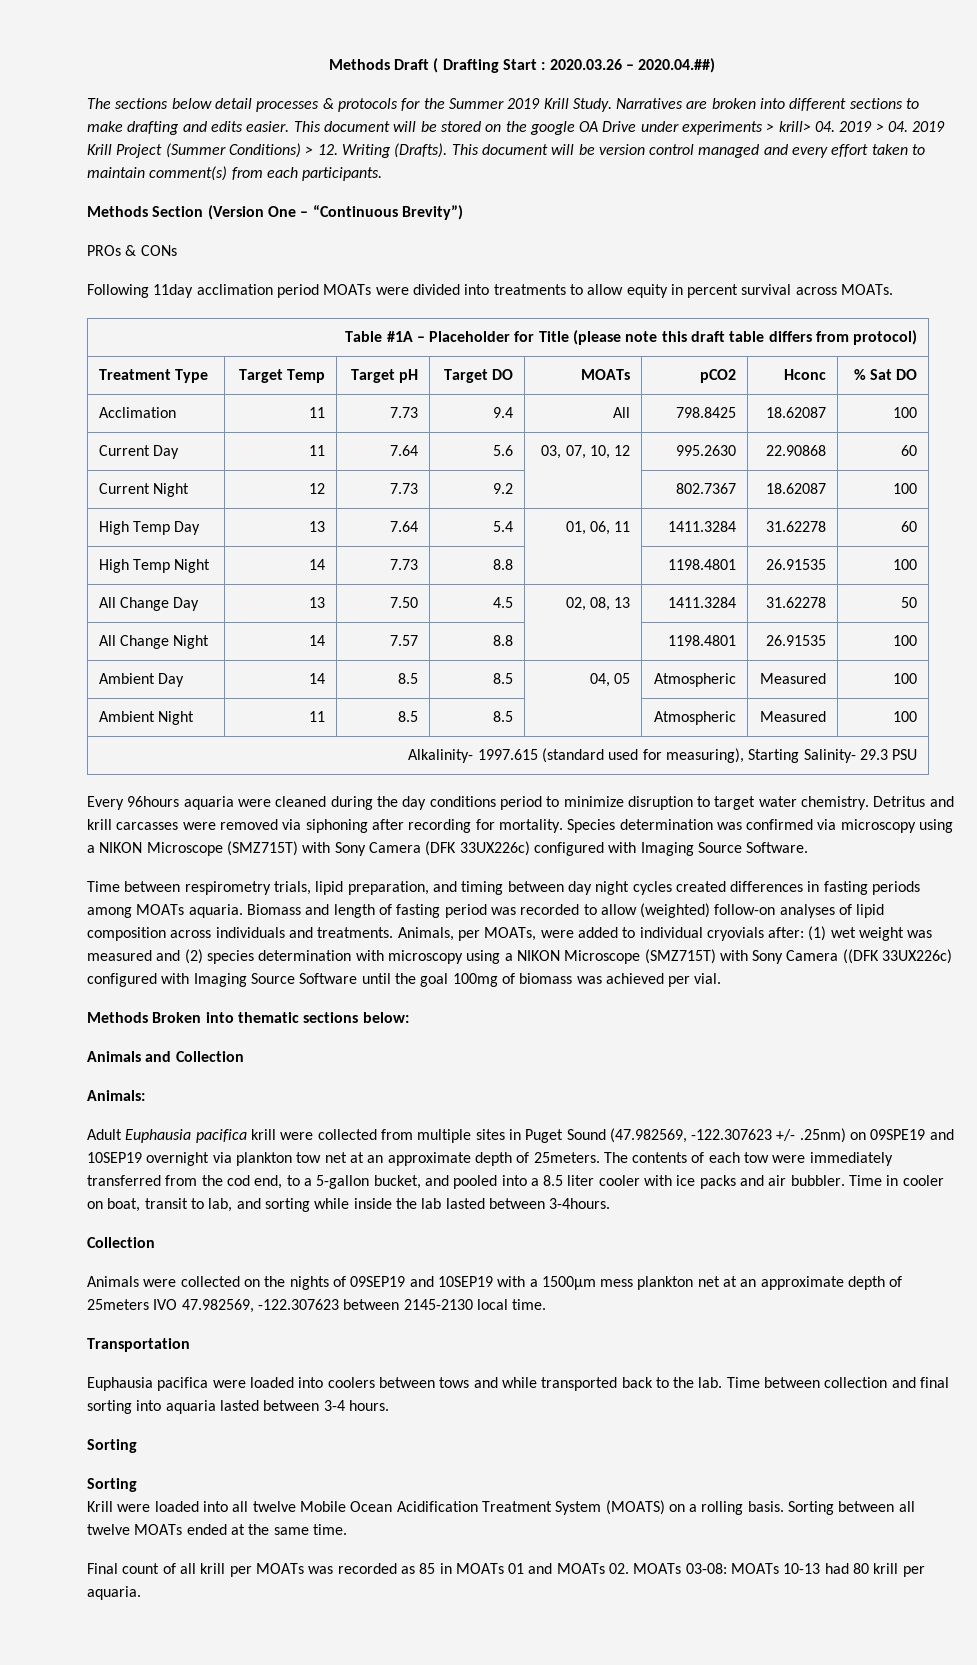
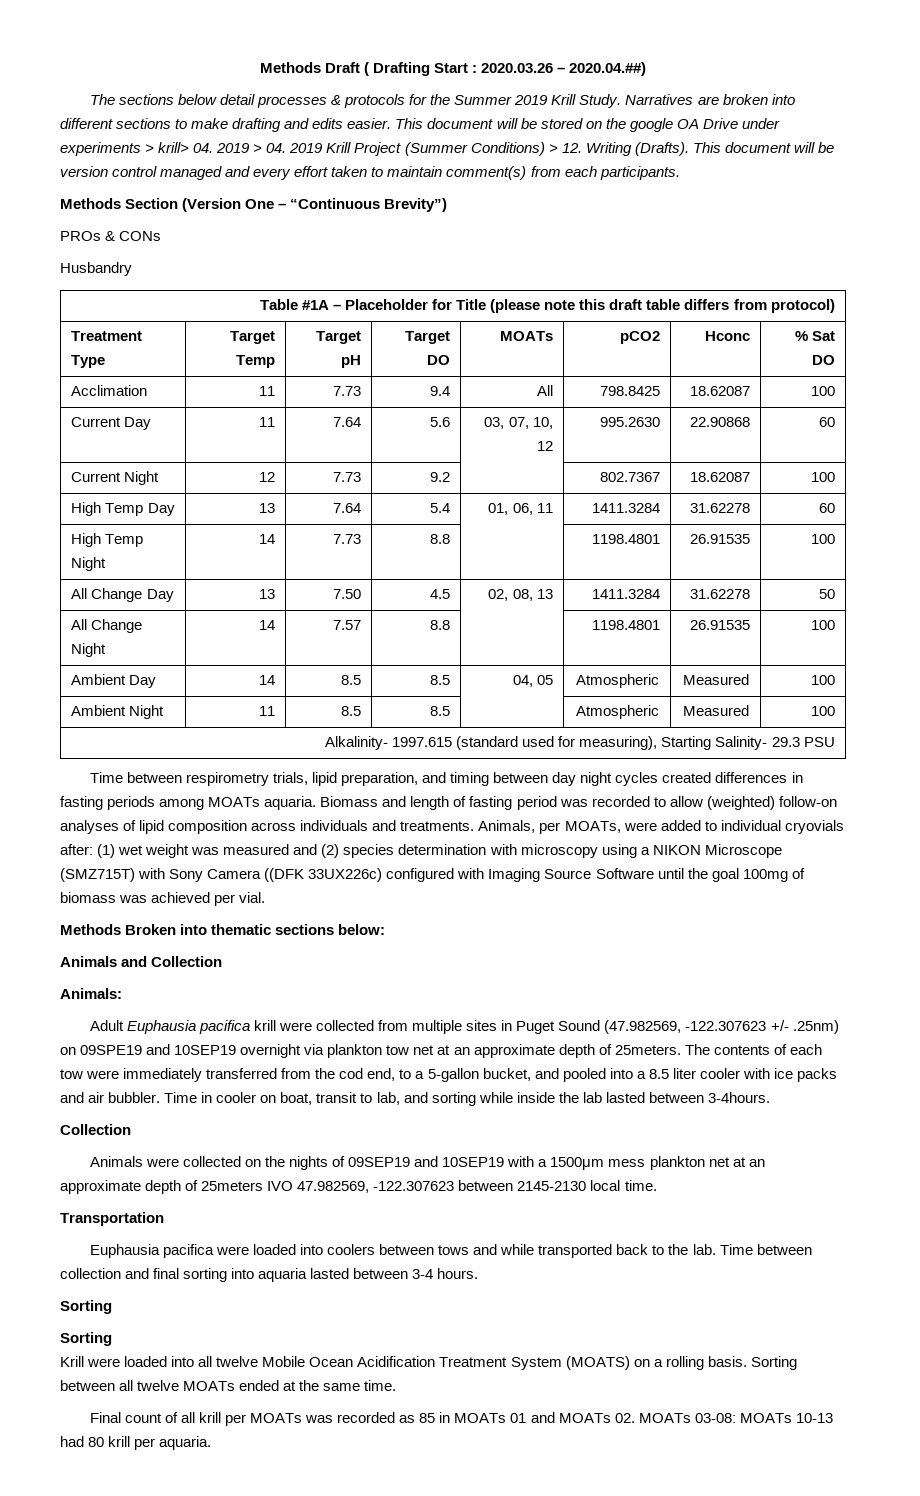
- Following 11day acclimation period MOATs were divided into treatments to allow equity in percent survival across MOATs.
+ Husbandry
- Every 96hours aquaria were cleaned during the day conditions period to minimize disruption to target water chemistry. Detritus and krill carcasses were removed via siphoning after recording for mortality. Species determination was confirmed via microscopy using a NIKON Microscope (SMZ715T) with Sony Camera (DFK 33UX226c) configured with Imaging Source Software.

